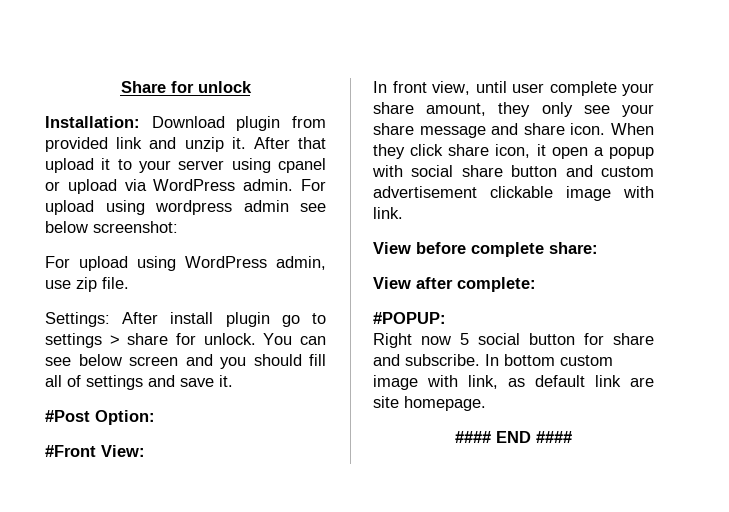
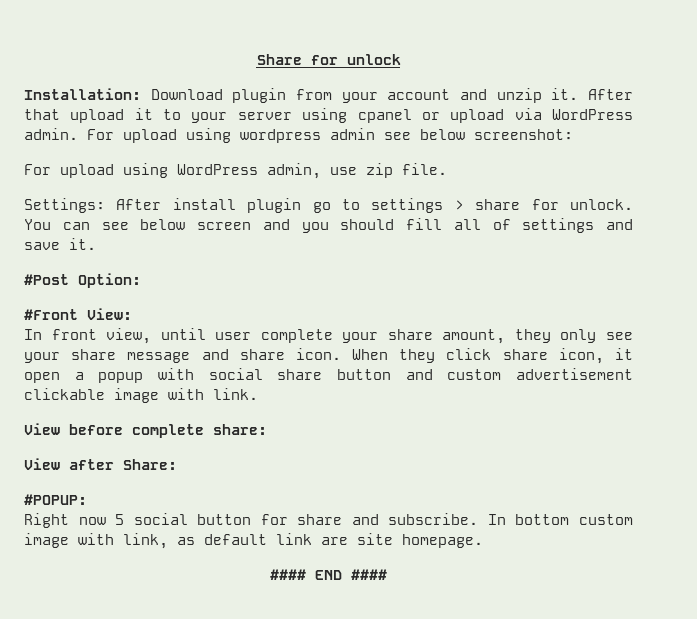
- Installation: Download plugin from provided link and unzip it.
+ Installation: Download plugin from your account and unzip it.
- View after complete:
+ View after Share:

